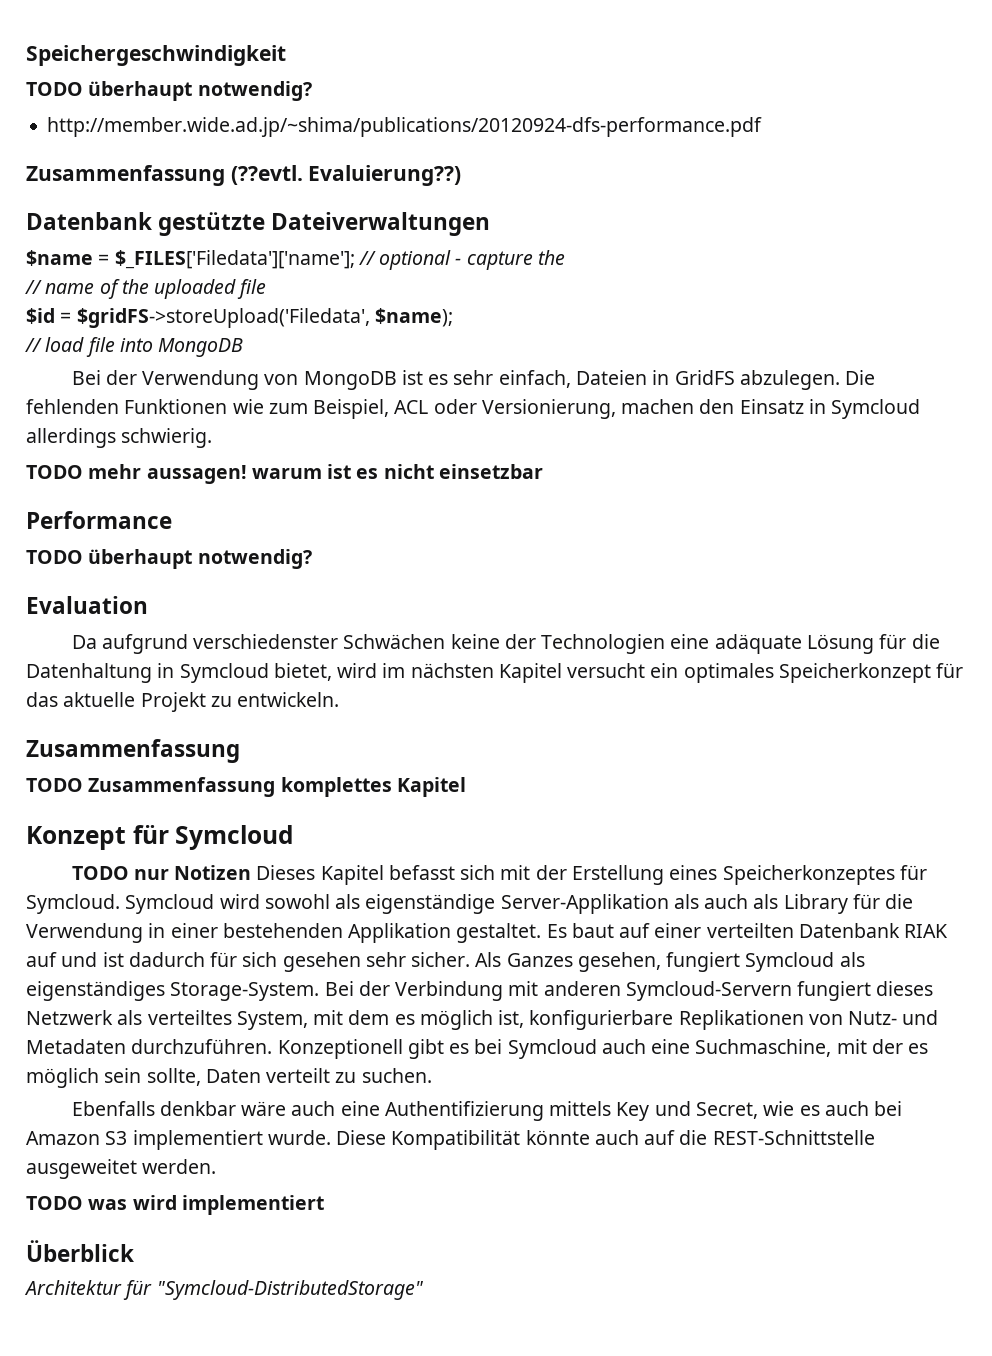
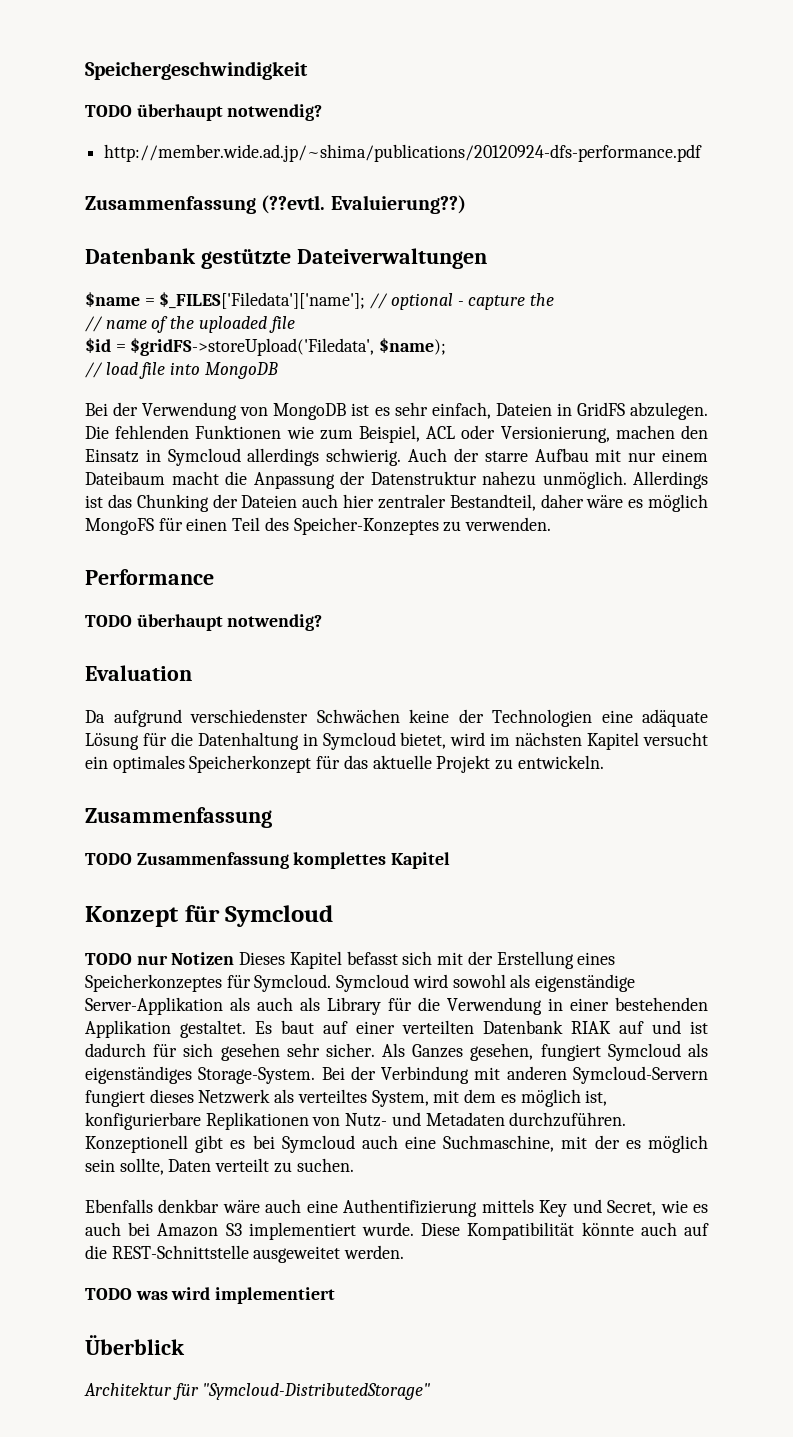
- Die fehlenden Funktionen wie zum Beispiel, ACL oder Versionierung, machen den Einsatz in Symcloud allerdings schwierig.
- TODO mehr aussagen! warum ist es nicht einsetzbar
+ Die fehlenden Funktionen wie zum Beispiel, ACL oder Versionierung, machen den Einsatz in Symcloud allerdings schwierig. Auch der starre Aufbau mit nur einem Dateibaum macht die Anpassung der Datenstruktur nahezu unmöglich. Allerdings ist das Chunking der Dateien auch hier zentraler Bestandteil, daher wäre es möglich MongoFS für einen Teil des Speicher-Konzeptes zu verwenden.

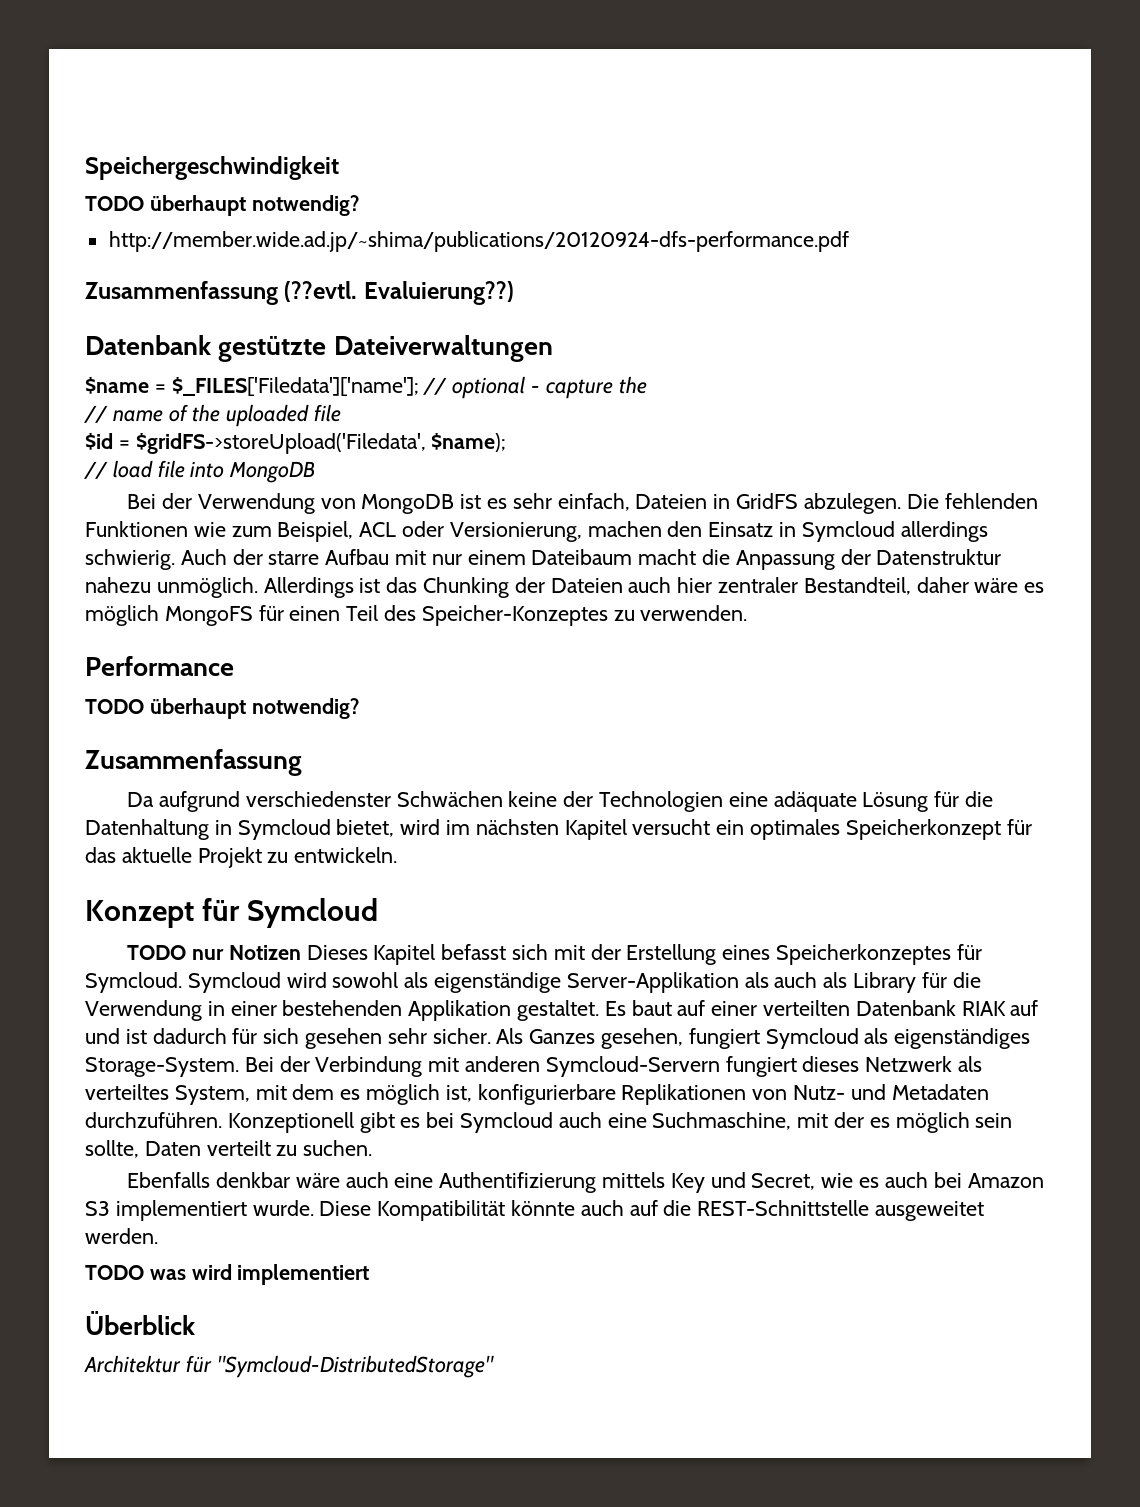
  Performance
  TODO überhaupt notwendig?
- Evaluation
+ Zusammenfassung
  Da aufgrund verschiedenster Schwächen keine der Technologien eine adäquate Lösung für die Datenhaltung in Symcloud bietet, wird im nächsten Kapitel versucht ein optimales Speicherkonzept für das aktuelle Projekt zu entwickeln.
- Zusammenfassung
- TODO Zusammenfassung komplettes Kapitel

